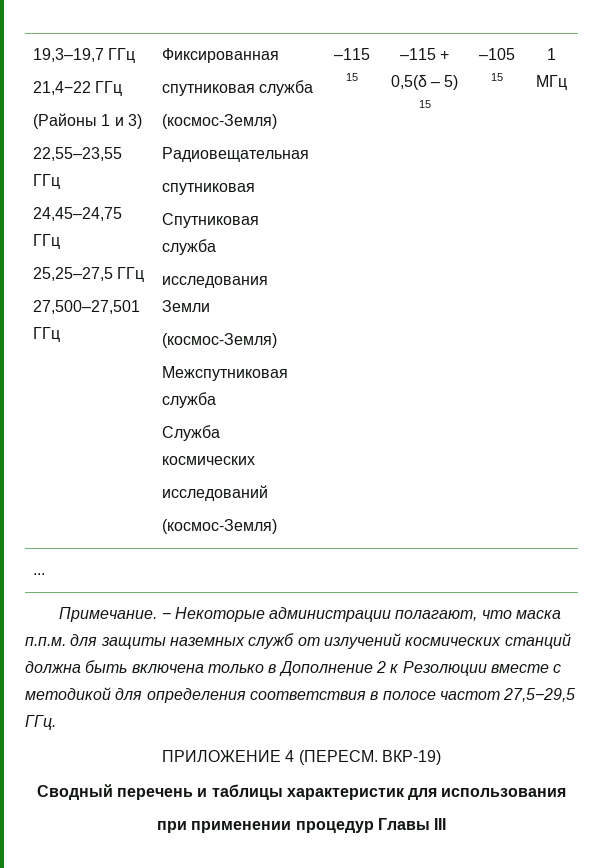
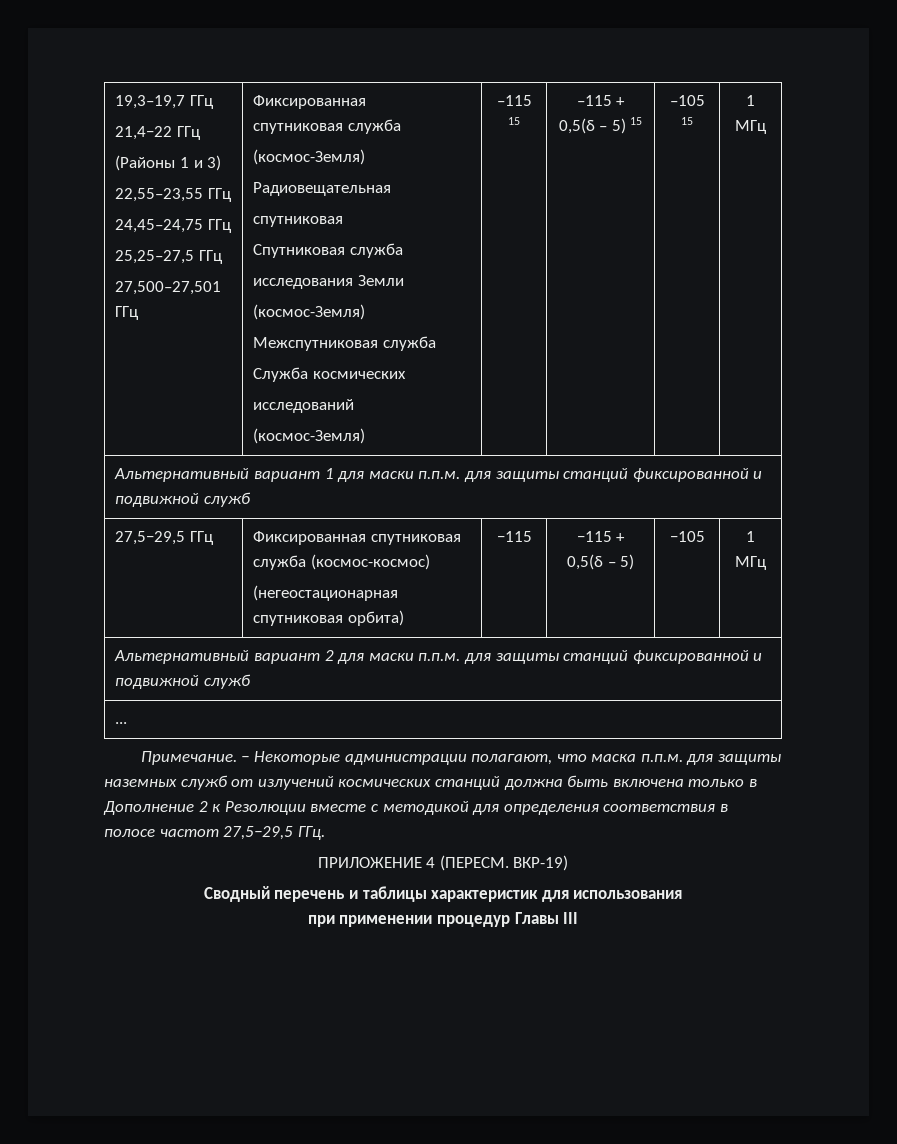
+ Альтернативный вариант 1 для маски п.п.м. для защиты станций фиксированной и подвижной служб
+ 27,5−29,5 ГГц | Фиксированная спутниковая служба (космос-космос)
+ (негеостационарная спутниковая орбита) | −115 | −115 + 0,5(δ – 5) | −105 | 1 МГц
+ Альтернативный вариант 2 для маски п.п.м. для защиты станций фиксированной и подвижной служб

